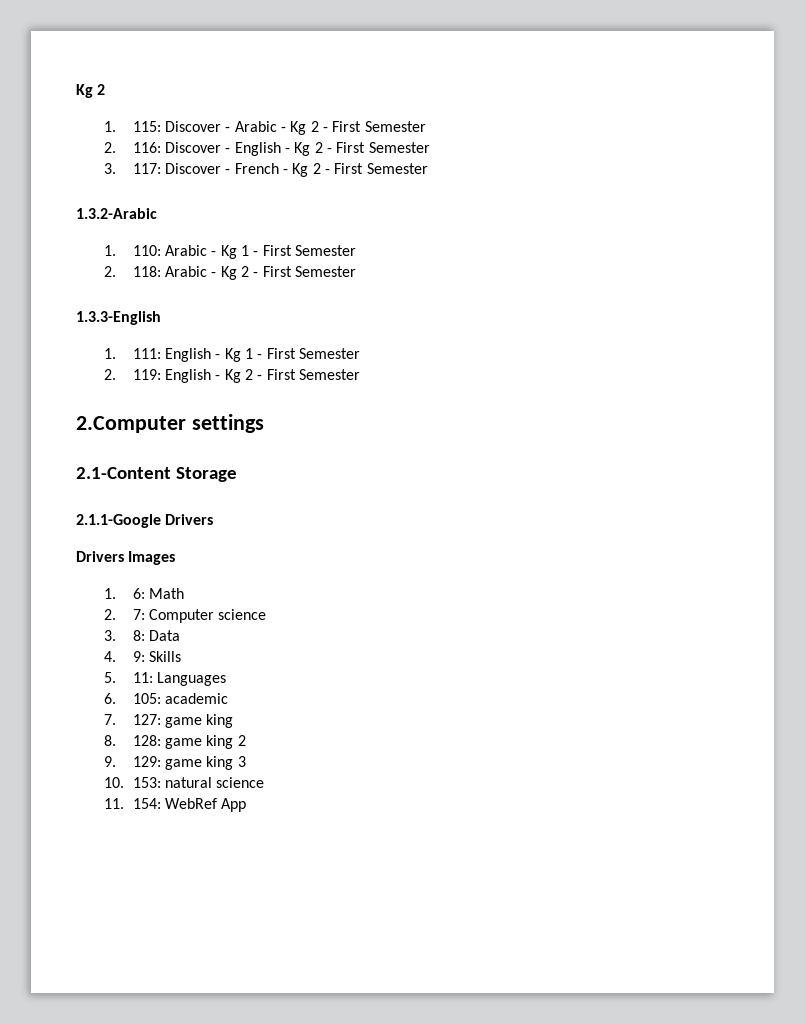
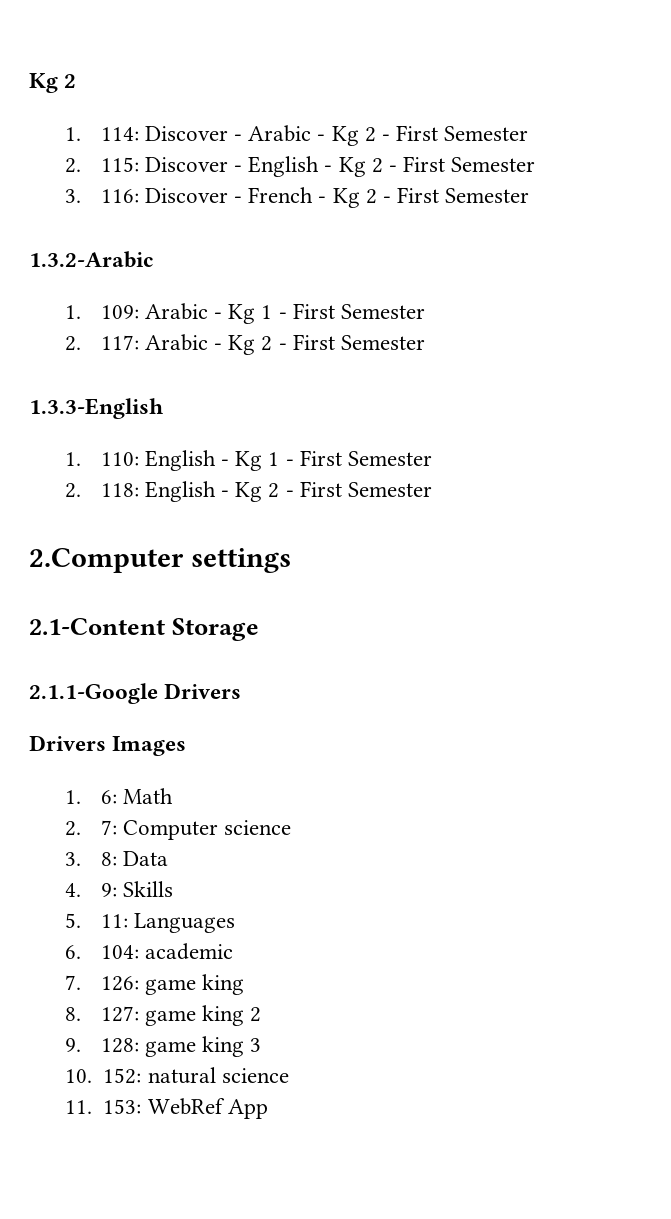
- 1. 115: Discover - Arabic - Kg 2 - First Semester
+ 1. 114: Discover - Arabic - Kg 2 - First Semester
- 2. 116: Discover - English - Kg 2 - First Semester
+ 2. 115: Discover - English - Kg 2 - First Semester
- 3. 117: Discover - French - Kg 2 - First Semester
+ 3. 116: Discover - French - Kg 2 - First Semester
- 1. 110: Arabic - Kg 1 - First Semester
+ 1. 109: Arabic - Kg 1 - First Semester
- 2. 118: Arabic - Kg 2 - First Semester
+ 2. 117: Arabic - Kg 2 - First Semester
- 1. 111: English - Kg 1 - First Semester
+ 1. 110: English - Kg 1 - First Semester
- 2. 119: English - Kg 2 - First Semester
+ 2. 118: English - Kg 2 - First Semester
- 6. 105: academic
+ 6. 104: academic
- 7. 127: game king
- 8. 128: game king 2
- 9. 129: game king 3
+ 7. 126: game king
+ 8. 127: game king 2
+ 9. 128: game king 3
- 10. 153: natural science
+ 10. 152: natural science
- 11. 154: WebRef App
+ 11. 153: WebRef App

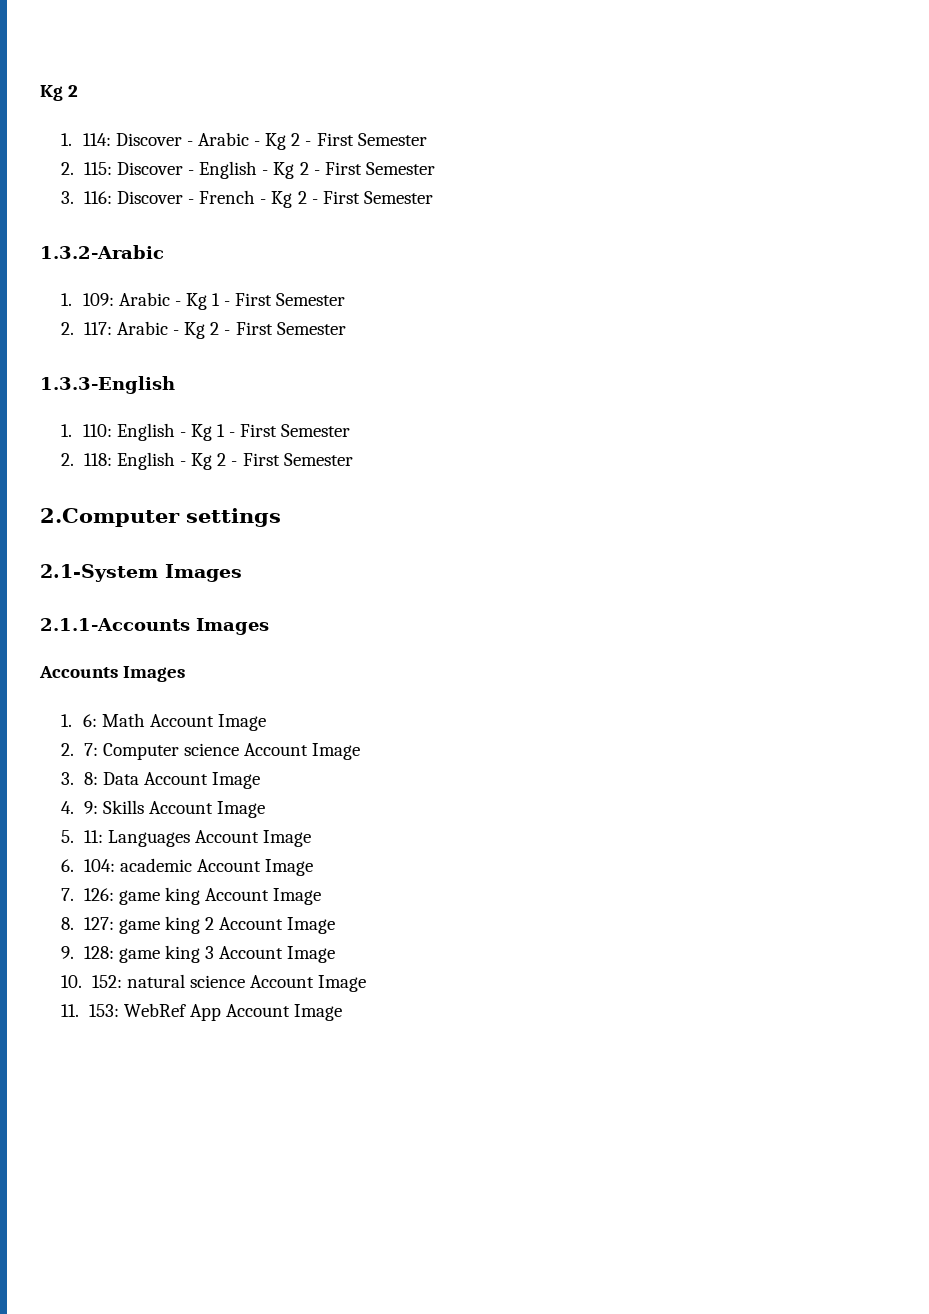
- 2.1-Content Storage
- 2.1.1-Google Drivers
- Drivers Images
+ 2.1-System Images
+ 2.1.1-Accounts Images
+ Accounts Images
- 1. 6: Math
+ 1. 6: Math Account Image
- 2. 7: Computer science
+ 2. 7: Computer science Account Image
- 3. 8: Data
+ 3. 8: Data Account Image
- 4. 9: Skills
+ 4. 9: Skills Account Image
- 5. 11: Languages
+ 5. 11: Languages Account Image
- 6. 104: academic
+ 6. 104: academic Account Image
- 7. 126: game king
+ 7. 126: game king Account Image
- 8. 127: game king 2
+ 8. 127: game king 2 Account Image
- 9. 128: game king 3
+ 9. 128: game king 3 Account Image
- 10. 152: natural science
+ 10. 152: natural science Account Image
- 11. 153: WebRef App
+ 11. 153: WebRef App Account Image

